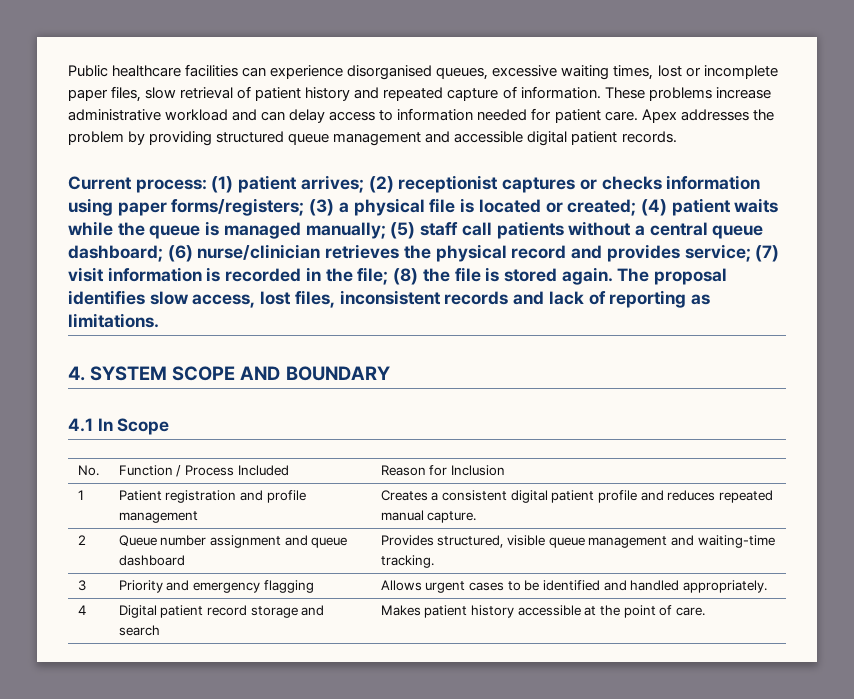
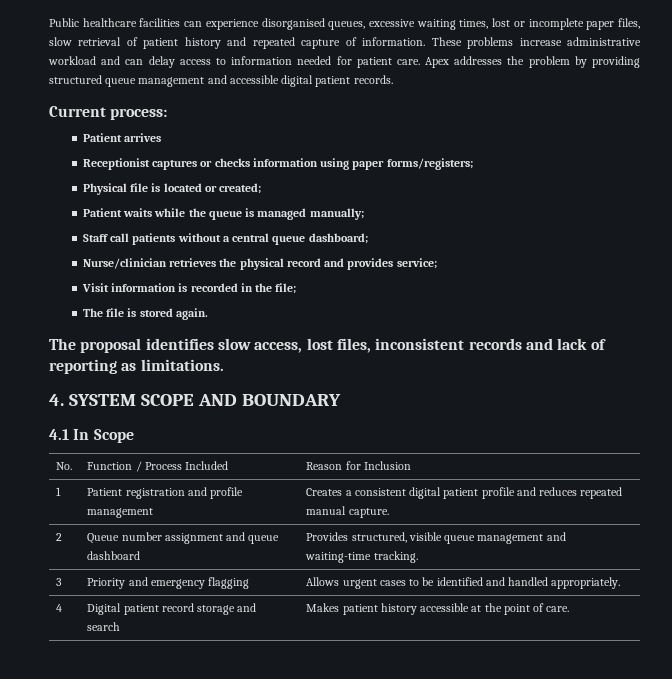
- Current process: (1) patient arrives; (2) receptionist captures or checks information using paper forms/registers; (3) a physical file is located or created; (4) patient waits while the queue is managed manually; (5) staff call patients without a central queue dashboard; (6) nurse/clinician retrieves the physical record and provides service; (7) visit information is recorded in the file; (8) the file is stored again. The proposal identifies slow access, lost files, inconsistent records and lack of reporting as limitations.
+ Current process:
+ Patient arrives
+ Receptionist captures or checks information using paper forms/registers;
+ Physical file is located or created;
+ Patient waits while the queue is managed manually;
+ Staff call patients without a central queue dashboard;
+ Nurse/clinician retrieves the physical record and provides service;
+ Visit information is recorded in the file;
+ The file is stored again.
+ The proposal identifies slow access, lost files, inconsistent records and lack of reporting as limitations.

